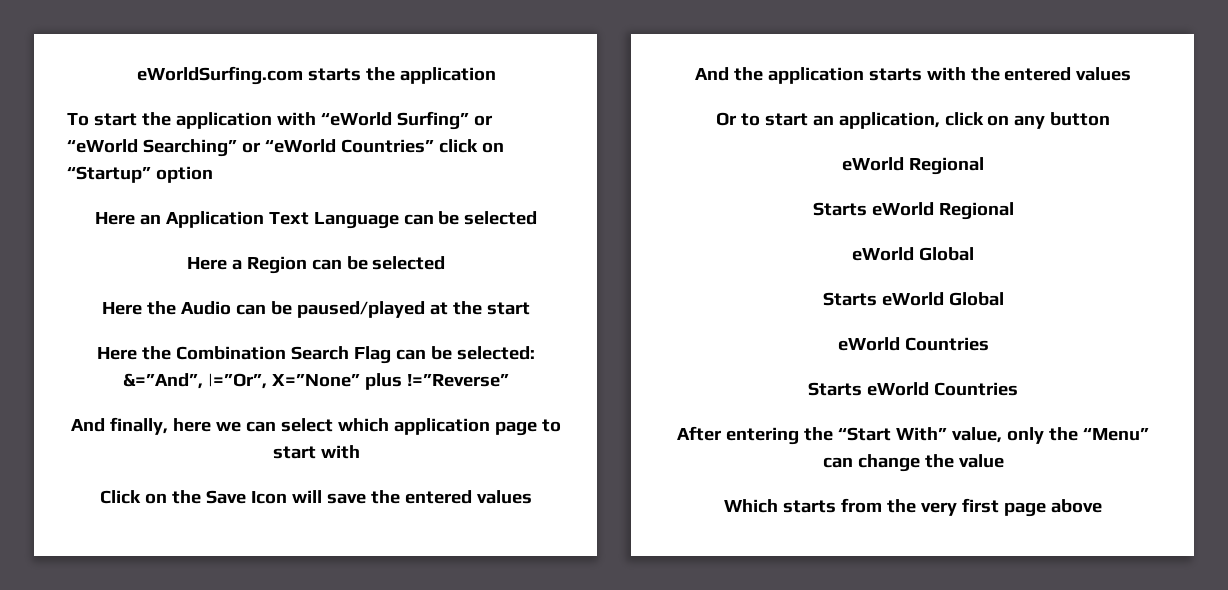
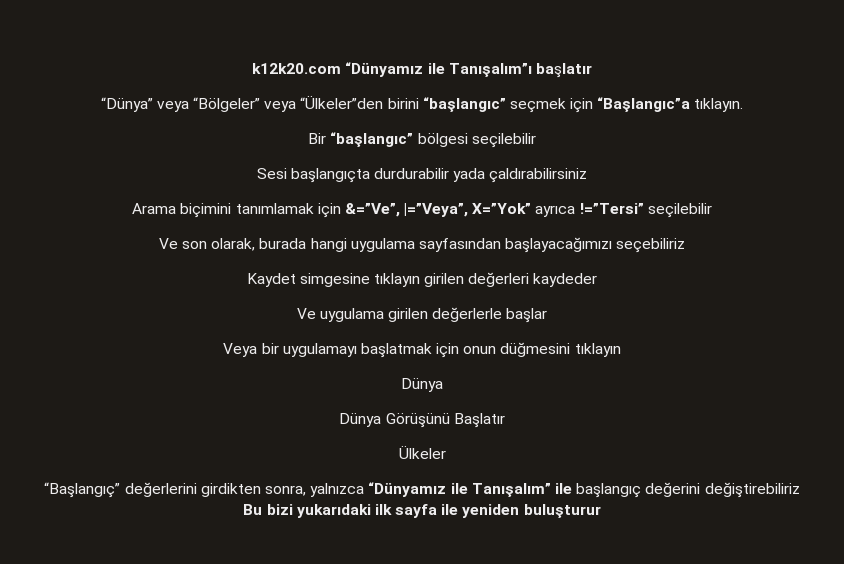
- eWorldSurfing.com starts the application
- To start the application with “eWorld Surfing” or “eWorld Searching” or “eWorld Countries” click on “Startup” option
- Here an Application Text Language can be selected
- Here a Region can be selected
- Here the Audio can be paused/played at the start
- Here the Combination Search Flag can be selected: &=”And”, |=”Or”, X=”None” plus !=”Reverse”
- And finally, here we can select which application page to start with
- Click on the Save Icon will save the entered values
- And the application starts with the entered values
- Or to start an application, click on any button
- eWorld Regional
- Starts eWorld Regional
- eWorld Global
- Starts eWorld Global
- eWorld Countries
- Starts eWorld Countries
- After entering the “Start With” value, only the “Menu” can change the value
- Which starts from the very first page above
+ k12k20.com “Dünyamız ile Tanışalım”ı başlatır
+ “Dünya” veya “Bölgeler” veya “Ülkeler”den birini “başlangıc” seçmek için “Başlangıc”a tıklayın.
+ Bir “başlangıc” bölgesi seçilebilir
+ Sesi başlangıçta durdurabilir yada çaldırabilirsiniz
+ Arama biçimini tanımlamak için &=”Ve”, |=”Veya”, X=”Yok” ayrıca !=”Tersi” seçilebilir
+ Ve son olarak, burada hangi uygulama sayfasından başlayacağımızı seçebiliriz
+ Kaydet simgesine tıklayın girilen değerleri kaydeder
+ Ve uygulama girilen değerlerle başlar
+ Veya bir uygulamayı başlatmak için onun düğmesini tıklayın
+ Dünya
+ Dünya Görüşünü Başlatır
+ Ülkeler
+ “Başlangıç” değerlerini girdikten sonra, yalnızca “Dünyamız ile Tanışalım” ile başlangıç değerini değiştirebiliriz
+ Bu bizi yukarıdaki ilk sayfa ile yeniden buluşturur

